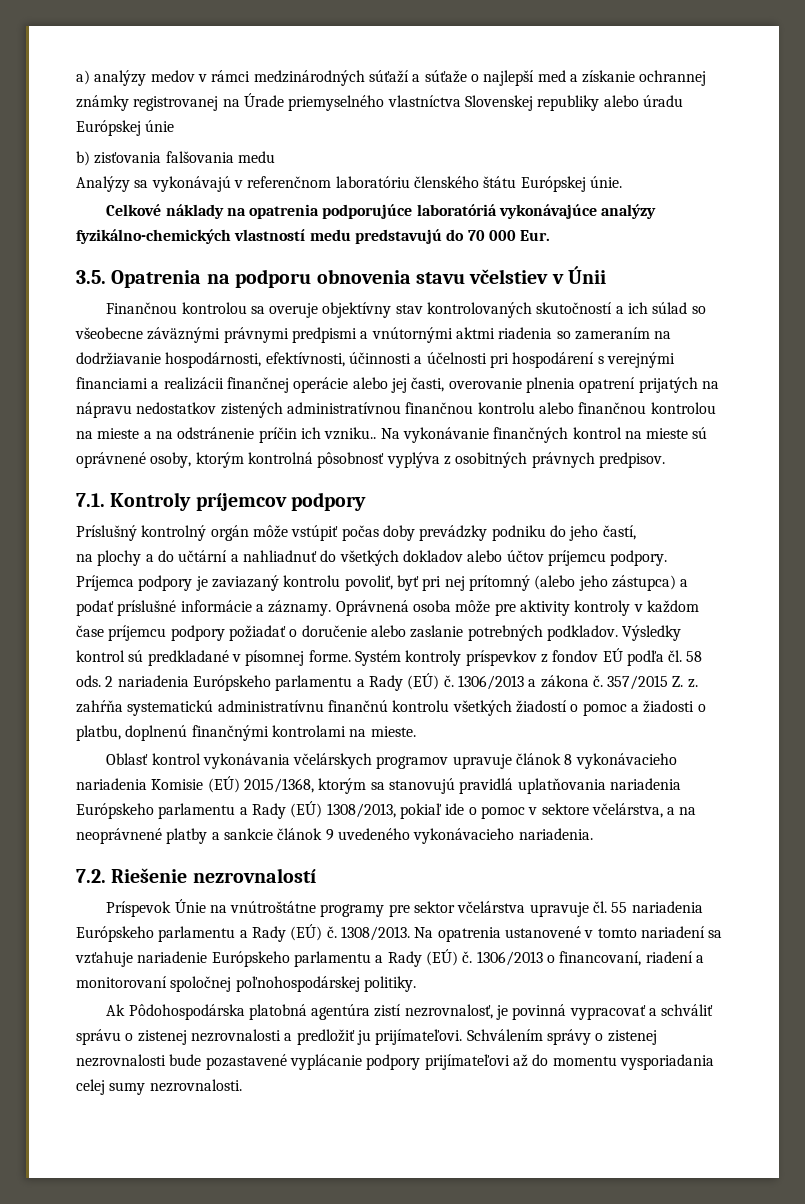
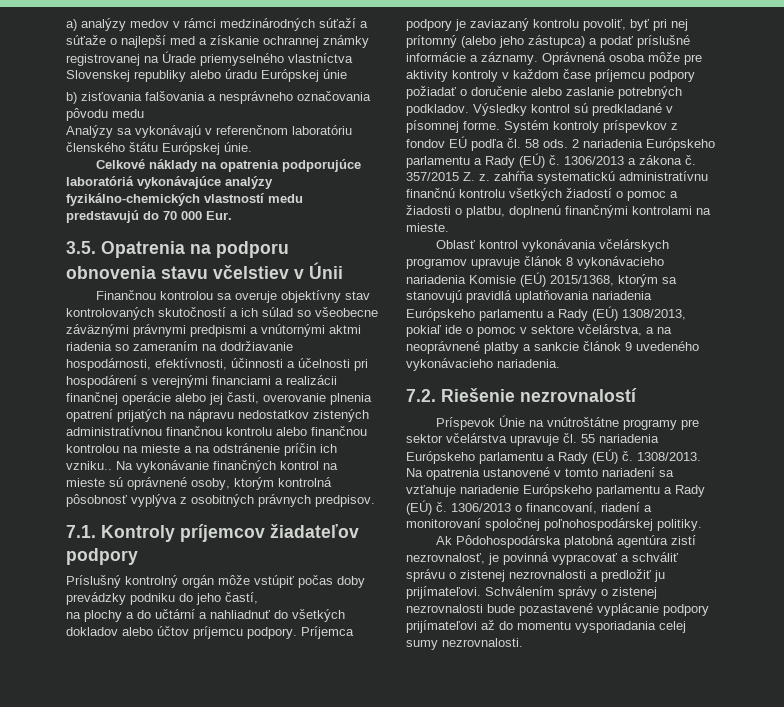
- b) zisťovania falšovania medu
+ b) zisťovania falšovania a nesprávneho označovania pôvodu medu
- 7.1. Kontroly príjemcov podpory
+ 7.1. Kontroly príjemcov žiadateľov podpory

